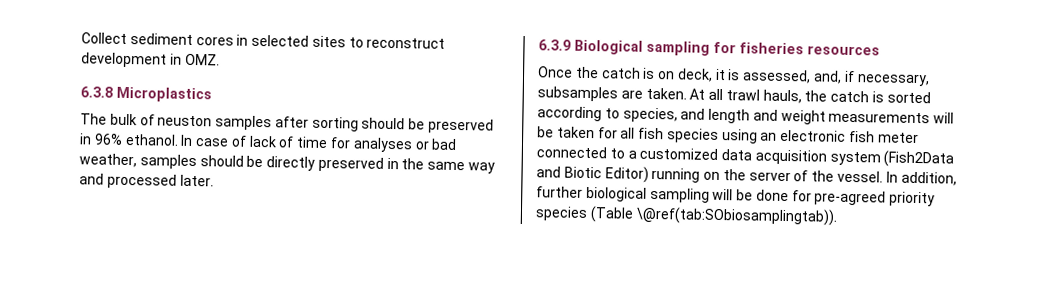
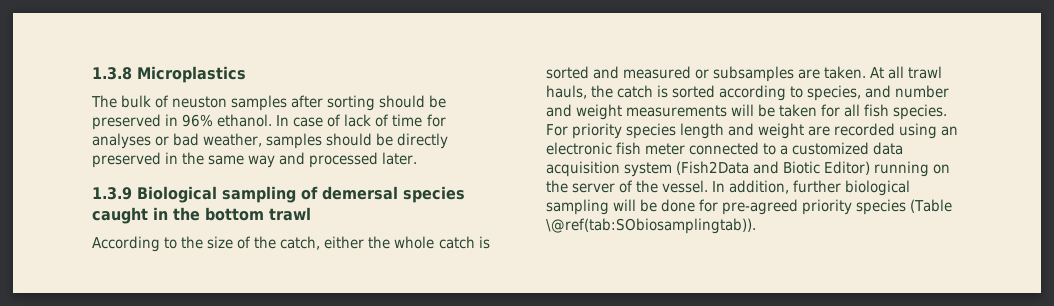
- Collect sediment cores in selected sites to reconstruct development in OMZ.
- 6.3.8 Microplastics
+ 1.3.8 Microplastics
- 6.3.9 Biological sampling for fisheries resources
- Once the catch is on deck, it is assessed, and, if necessary, subsamples are taken.
+ 1.3.9 Biological sampling of demersal species caught in the bottom trawl
+ According to the size of the catch, either the whole catch is sorted and measured or subsamples are taken.
- At all trawl hauls, the catch is sorted according to species, and length and weight measurements will be taken for all fish species using an electronic fish meter connected to a customized data acquisition system (Fish2Data and Biotic Editor) running on the server of the vessel.
+ At all trawl hauls, the catch is sorted according to species, and number and weight measurements will be taken for all fish species. For priority species length and weight are recorded using an electronic fish meter connected to a customized data acquisition system (Fish2Data and Biotic Editor) running on the server of the vessel.

